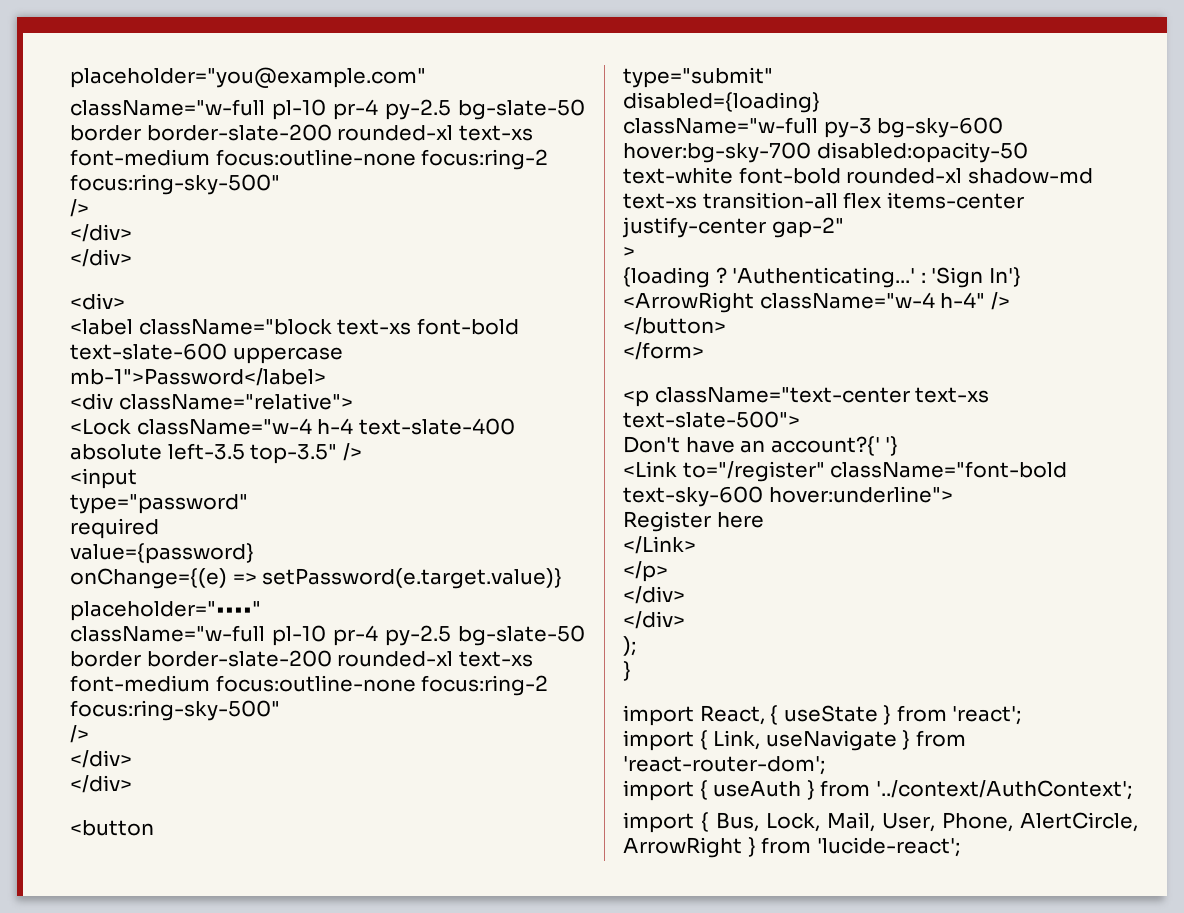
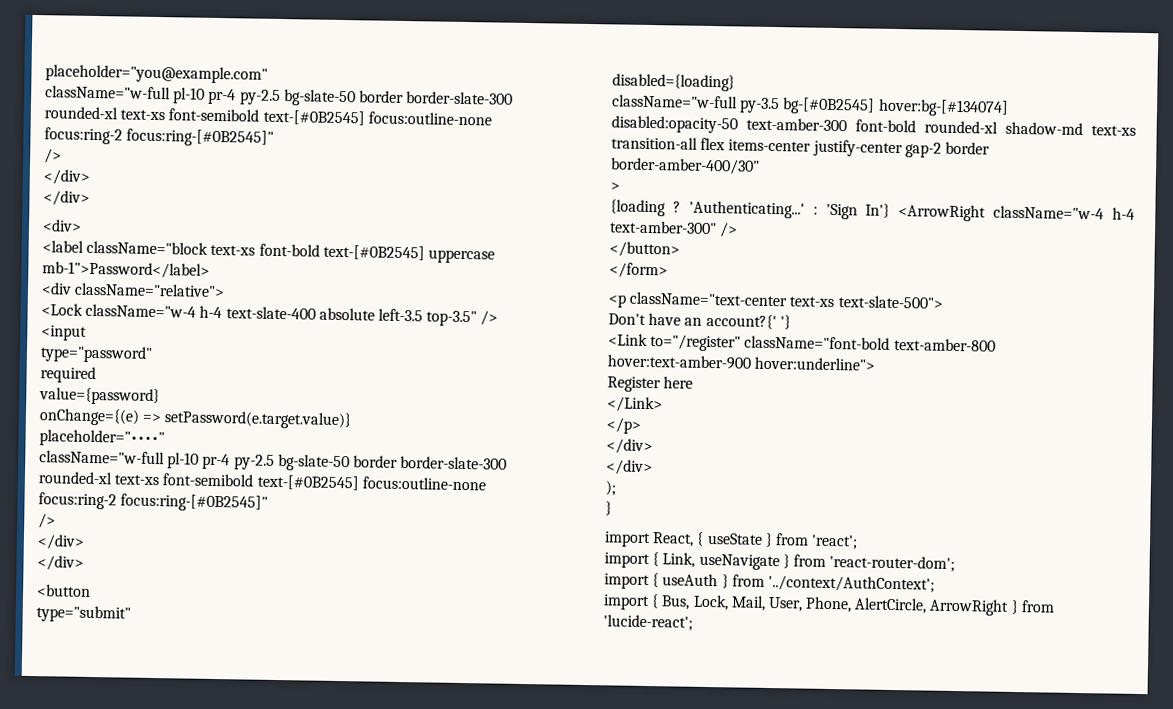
  placeholder="you@example.com"
- className="w-full pl-10 pr-4 py-2.5 bg-slate-50 border border-slate-200 rounded-xl text-xs font-medium focus:outline-none focus:ring-2 focus:ring-sky-500"
+ className="w-full pl-10 pr-4 py-2.5 bg-slate-50 border border-slate-300 rounded-xl text-xs font-semibold text-[#0B2545] focus:outline-none focus:ring-2 focus:ring-[#0B2545]"
- <label className="block text-xs font-bold text-slate-600 uppercase mb-1">Password</label>
+ <label className="block text-xs font-bold text-[#0B2545] uppercase mb-1">Password</label>
  placeholder="••••"
- className="w-full pl-10 pr-4 py-2.5 bg-slate-50 border border-slate-200 rounded-xl text-xs font-medium focus:outline-none focus:ring-2 focus:ring-sky-500"
+ className="w-full pl-10 pr-4 py-2.5 bg-slate-50 border border-slate-300 rounded-xl text-xs font-semibold text-[#0B2545] focus:outline-none focus:ring-2 focus:ring-[#0B2545]"
- className="w-full py-3 bg-sky-600 hover:bg-sky-700 disabled:opacity-50 text-white font-bold rounded-xl shadow-md text-xs transition-all flex items-center justify-center gap-2"
+ className="w-full py-3.5 bg-[#0B2545] hover:bg-[#134074] disabled:opacity-50 text-amber-300 font-bold rounded-xl shadow-md text-xs transition-all flex items-center justify-center gap-2 border border-amber-400/30"
- 'Authenticating...' : 'Sign In'} <ArrowRight className="w-4 h-4" />
+ 'Authenticating...' : 'Sign In'} <ArrowRight className="w-4 h-4 text-amber-300" />
- <Link to="/register" className="font-bold text-sky-600 hover:underline">
+ <Link to="/register" className="font-bold text-amber-800 hover:text-amber-900 hover:underline">

